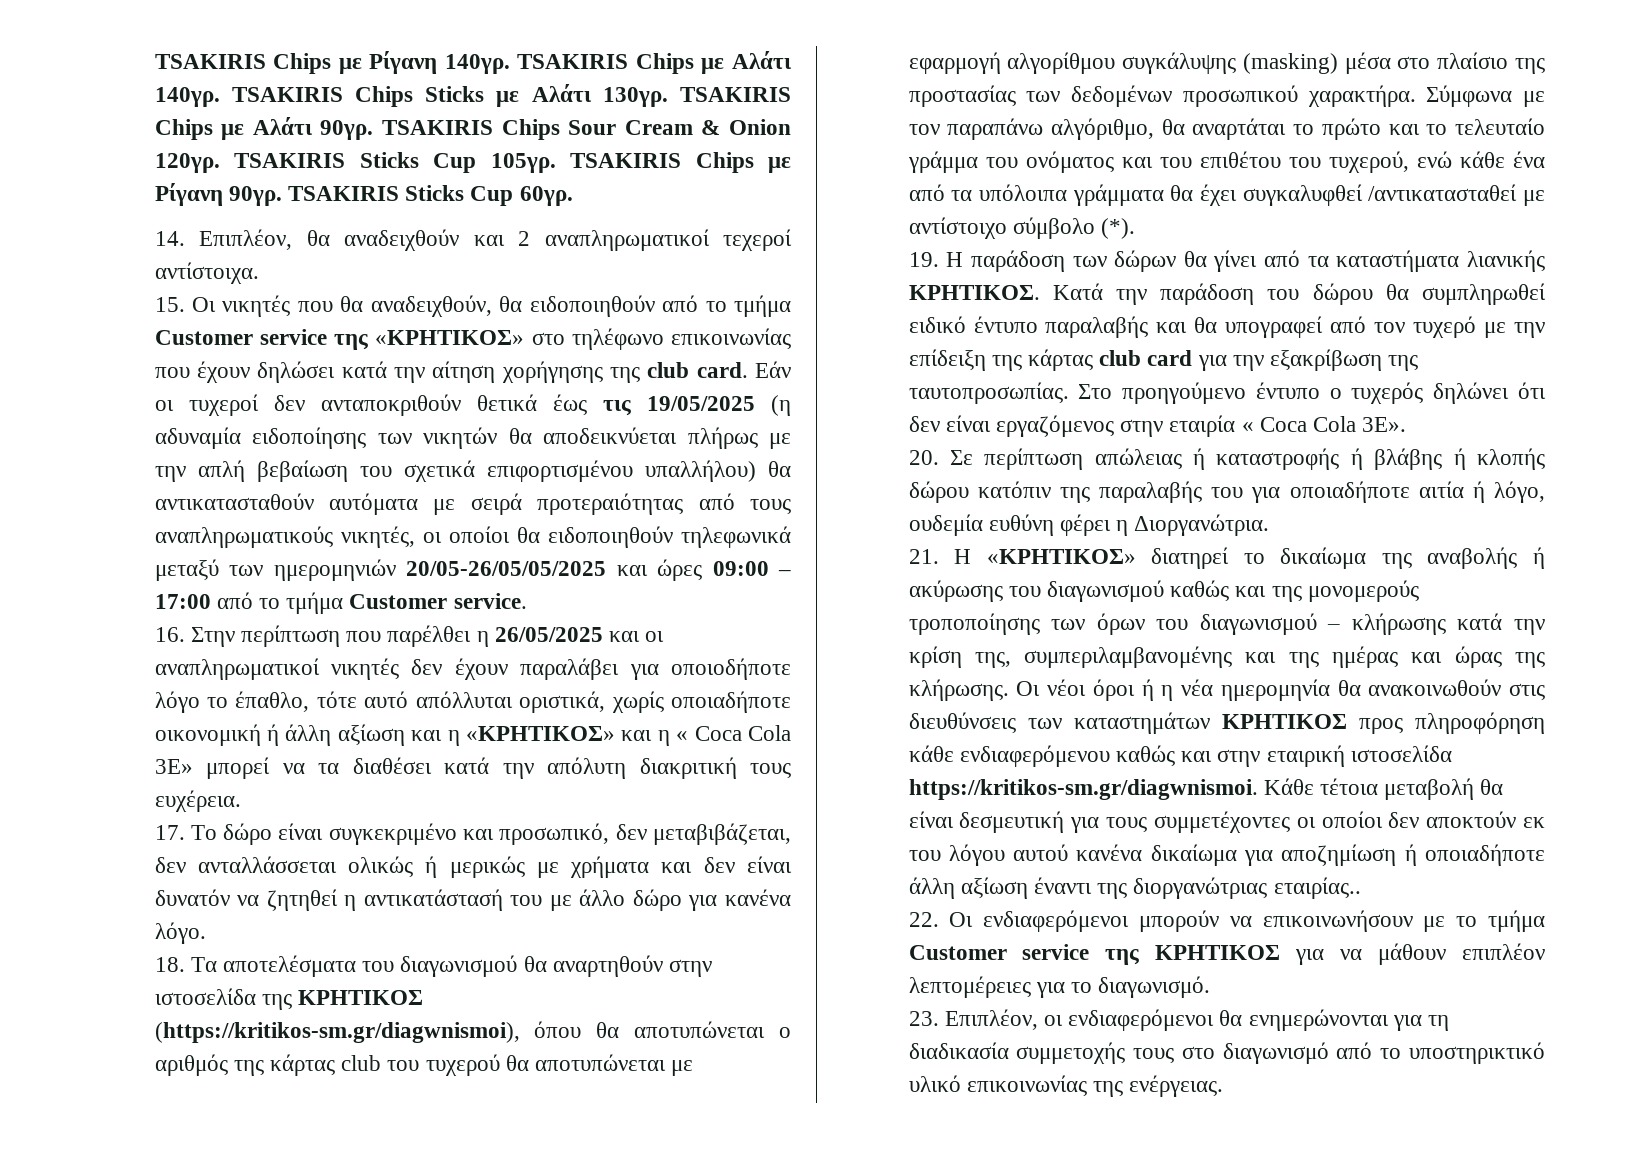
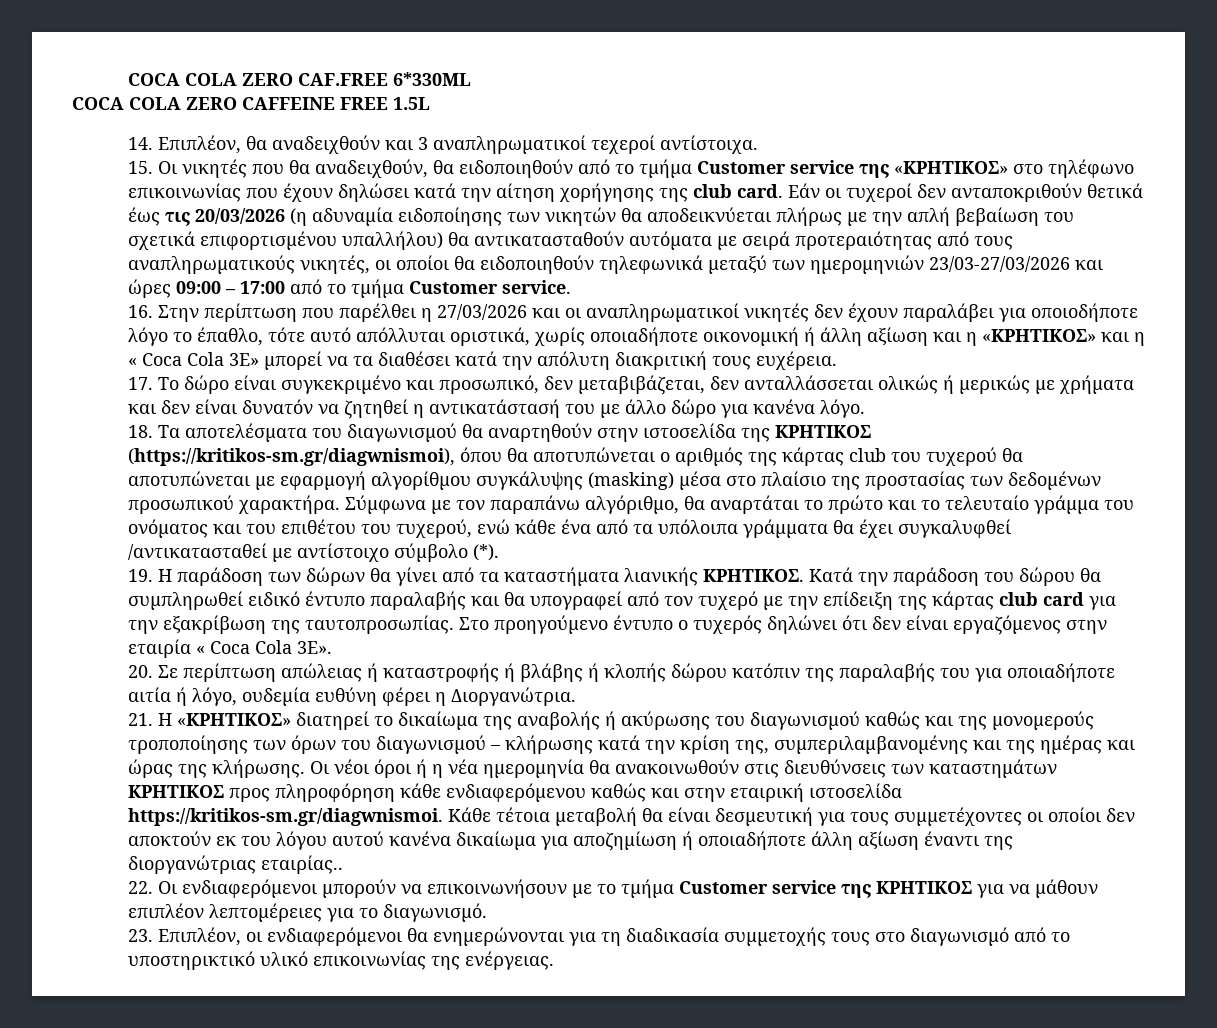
- TSAKIRIS Chips με Ρίγανη 140γρ. TSAKIRIS Chips με Αλάτι 140γρ. TSAKIRIS Chips Sticks με Αλάτι 130γρ. TSAKIRIS Chips με Αλάτι 90γρ. TSAKIRIS Chips Sour Cream & Onion 120γρ. TSAKIRIS Sticks Cup 105γρ. TSAKIRIS Chips με Ρίγανη 90γρ. TSAKIRIS Sticks Cup 60γρ.
+ COCA COLA ZERO CAF.FREE 6*330ML
+ COCA COLA ZERO CAFFEINE FREE 1.5L
- 14. Επιπλέον, θα αναδειχθούν και 2 αναπληρωματικοί τεχεροί αντίστοιχα.
+ 14. Επιπλέον, θα αναδειχθούν και 3 αναπληρωματικοί τεχεροί αντίστοιχα.
- Εάν οι τυχεροί δεν ανταποκριθούν θετικά έως τις 19/05/2025 (η αδυναμία ειδοποίησης των νικητών θα αποδεικνύεται πλήρως με την απλή βεβαίωση του σχετικά επιφορτισμένου υπαλλήλου) θα αντικατασταθούν αυτόματα με σειρά προτεραιότητας από τους αναπληρωματικούς νικητές, οι οποίοι θα ειδοποιηθούν τηλεφωνικά μεταξύ των ημερομηνιών 20/05-26/05/05/2025 και ώρες 09:00 – 17:00 από το τμήμα Customer service.
+ Εάν οι τυχεροί δεν ανταποκριθούν θετικά έως τις 20/03/2026 (η αδυναμία ειδοποίησης των νικητών θα αποδεικνύεται πλήρως με την απλή βεβαίωση του σχετικά επιφορτισμένου υπαλλήλου) θα αντικατασταθούν αυτόματα με σειρά προτεραιότητας από τους αναπληρωματικούς νικητές, οι οποίοι θα ειδοποιηθούν τηλεφωνικά μεταξύ των ημερομηνιών 23/03-27/03/2026 και ώρες 09:00 – 17:00 από το τμήμα Customer service.
- 16. Στην περίπτωση που παρέλθει η 26/05/2025 και οι αναπληρωματικοί νικητές δεν έχουν παραλάβει για οποιοδήποτε λόγο το έπαθλο, τότε αυτό απόλλυται οριστικά, χωρίς οποιαδήποτε οικονομική ή άλλη αξίωση και η «ΚΡΗΤΙΚΟΣ» και η « Coca Cola 3E» μπορεί να τα διαθέσει κατά την απόλυτη διακριτική τους ευχέρεια.
+ 16. Στην περίπτωση που παρέλθει η 27/03/2026 και οι αναπληρωματικοί νικητές δεν έχουν παραλάβει για οποιοδήποτε λόγο το έπαθλο, τότε αυτό απόλλυται οριστικά, χωρίς οποιαδήποτε οικονομική ή άλλη αξίωση και η «ΚΡΗΤΙΚΟΣ» και η « Coca Cola 3E» μπορεί να τα διαθέσει κατά την απόλυτη διακριτική τους ευχέρεια.

